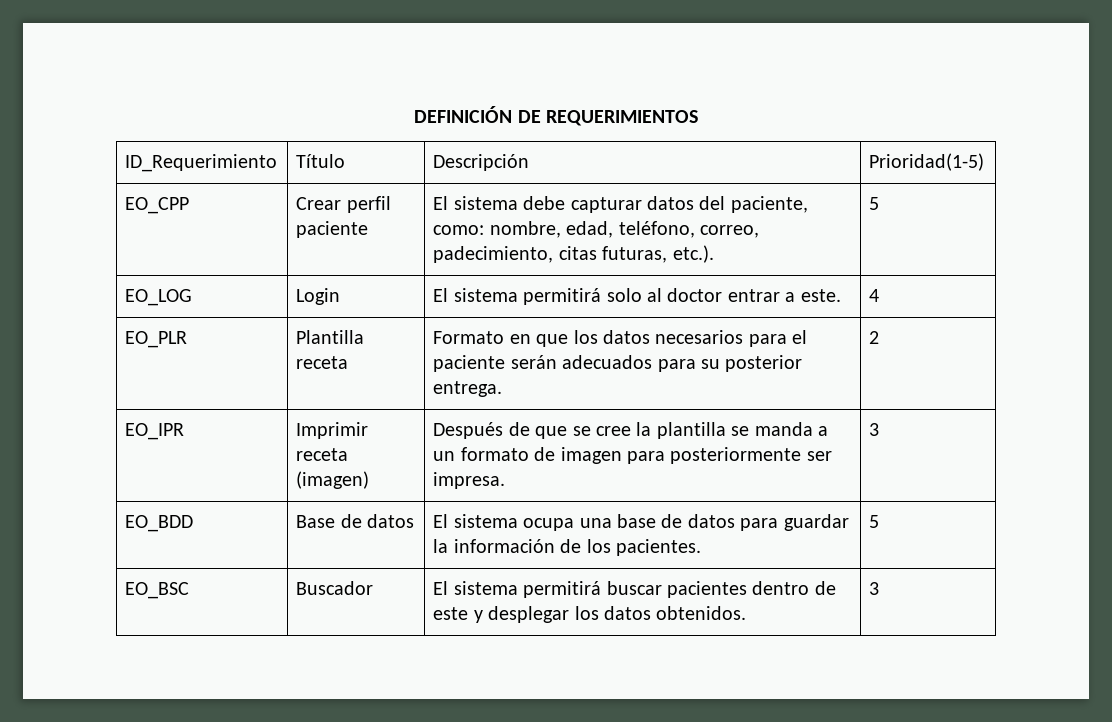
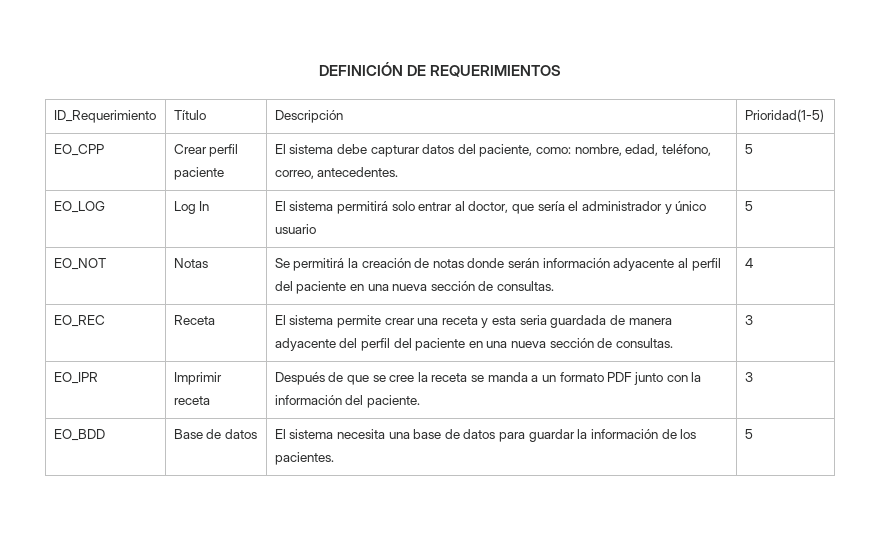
- EO_CPP | Crear perfil paciente | El sistema debe capturar datos del paciente, como: nombre, edad, teléfono, correo, padecimiento, citas futuras, etc.). | 5
+ EO_CPP | Crear perfil paciente | El sistema debe capturar datos del paciente, como: nombre, edad, teléfono, correo, antecedentes. | 5
- EO_LOG | Login | El sistema permitirá solo al doctor entrar a este. | 4
- EO_PLR | Plantilla receta | Formato en que los datos necesarios para el paciente serán adecuados para su posterior entrega. | 2
+ EO_LOG | Log In | El sistema permitirá solo entrar al doctor, que sería el administrador y único usuario | 5
+ EO_NOT | Notas | Se permitirá la creación de notas donde serán información adyacente al perfil del paciente en una nueva sección de consultas. | 4
+ EO_REC | Receta | El sistema permite crear una receta y esta seria guardada de manera adyacente del perfil del paciente en una nueva sección de consultas. | 3
- EO_IPR | Imprimir receta (imagen) | Después de que se cree la plantilla se manda a un formato de imagen para posteriormente ser impresa. | 3
+ EO_IPR | Imprimir receta | Después de que se cree la receta se manda a un formato PDF junto con la información del paciente. | 3
- EO_BDD | Base de datos | El sistema ocupa una base de datos para guardar la información de los pacientes. | 5
+ EO_BDD | Base de datos | El sistema necesita una base de datos para guardar la información de los pacientes. | 5
- EO_BSC | Buscador | El sistema permitirá buscar pacientes dentro de este y desplegar los datos obtenidos. | 3

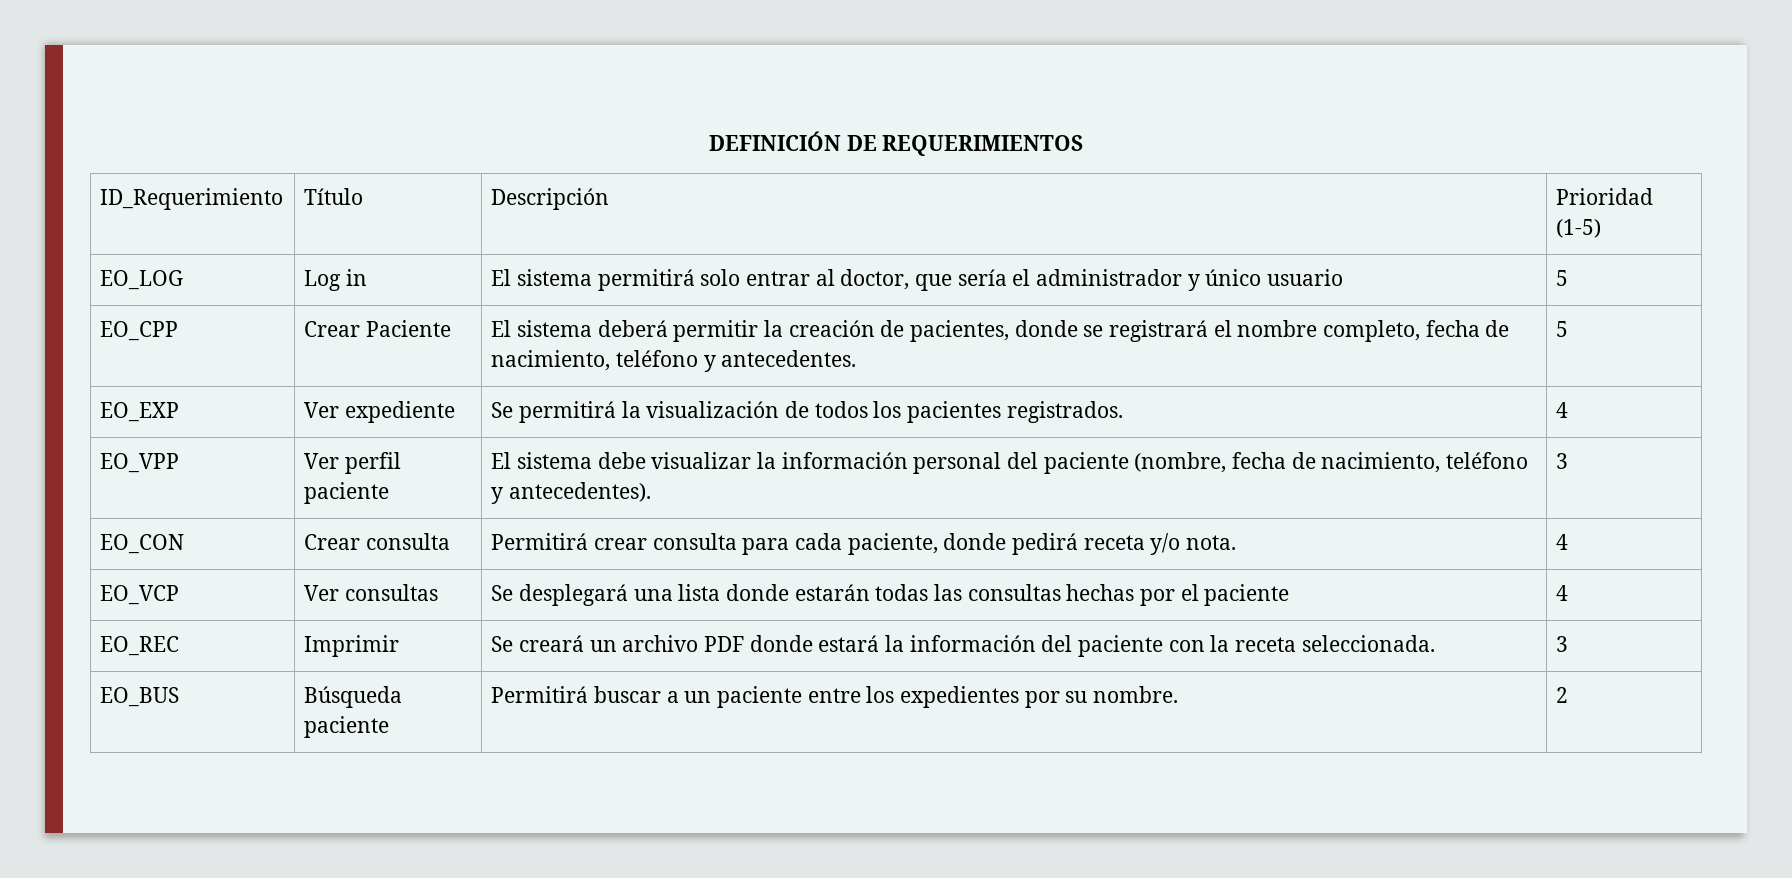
- ID_Requerimiento | Título | Descripción | Prioridad(1-5)
- EO_CPP | Crear perfil paciente | El sistema debe capturar datos del paciente, como: nombre, edad, teléfono, correo, antecedentes. | 5
+ ID_Requerimiento | Título | Descripción | Prioridad (1-5)
- EO_LOG | Log In | El sistema permitirá solo entrar al doctor, que sería el administrador y único usuario | 5
+ EO_LOG | Log in | El sistema permitirá solo entrar al doctor, que sería el administrador y único usuario | 5
- EO_NOT | Notas | Se permitirá la creación de notas donde serán información adyacente al perfil del paciente en una nueva sección de consultas. | 4
- EO_REC | Receta | El sistema permite crear una receta y esta seria guardada de manera adyacente del perfil del paciente en una nueva sección de consultas. | 3
- EO_IPR | Imprimir receta | Después de que se cree la receta se manda a un formato PDF junto con la información del paciente. | 3
- EO_BDD | Base de datos | El sistema necesita una base de datos para guardar la información de los pacientes. | 5
+ EO_CPP | Crear Paciente | El sistema deberá permitir la creación de pacientes, donde se registrará el nombre completo, fecha de nacimiento, teléfono y antecedentes. | 5
+ EO_EXP | Ver expediente | Se permitirá la visualización de todos los pacientes registrados. | 4
+ EO_VPP | Ver perfil paciente | El sistema debe visualizar la información personal del paciente (nombre, fecha de nacimiento, teléfono y antecedentes). | 3
+ EO_CON | Crear consulta | Permitirá crear consulta para cada paciente, donde pedirá receta y/o nota. | 4
+ EO_VCP | Ver consultas | Se desplegará una lista donde estarán todas las consultas hechas por el paciente | 4
+ EO_REC | Imprimir | Se creará un archivo PDF donde estará la información del paciente con la receta seleccionada. | 3
+ EO_BUS | Búsqueda paciente | Permitirá buscar a un paciente entre los expedientes por su nombre. | 2

